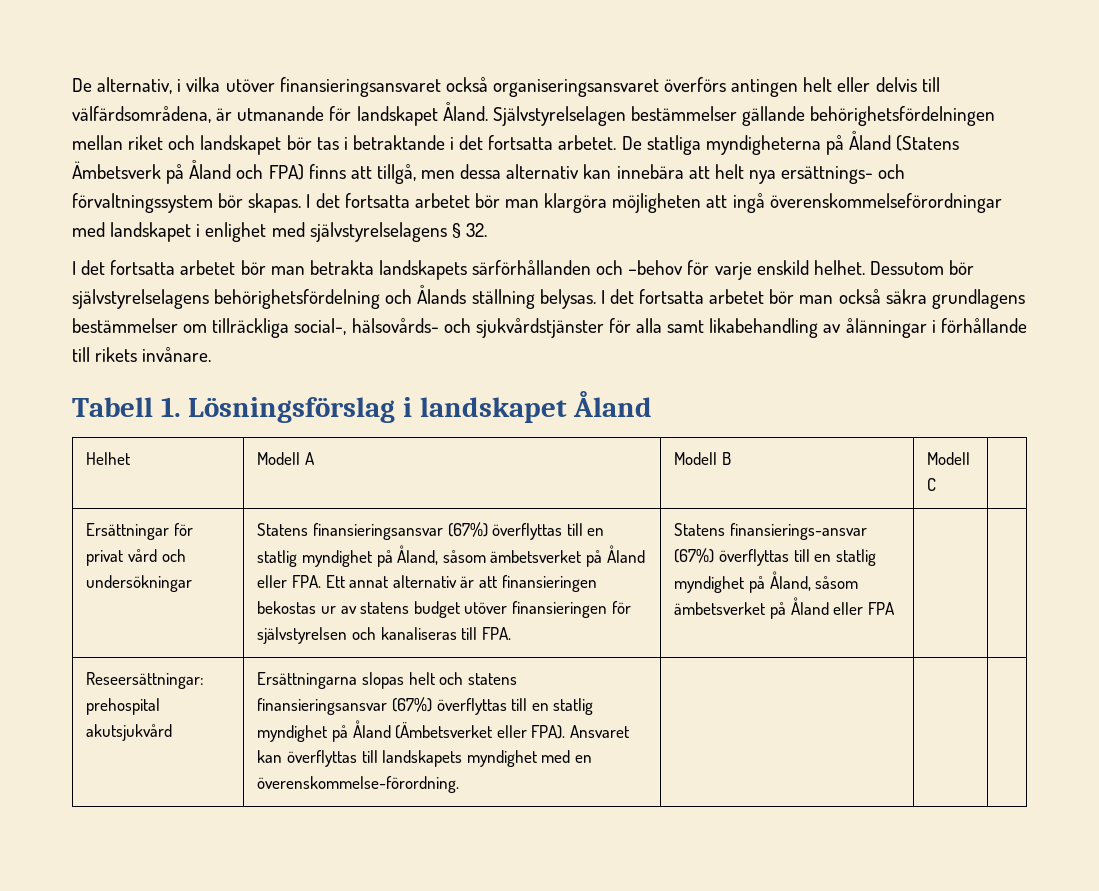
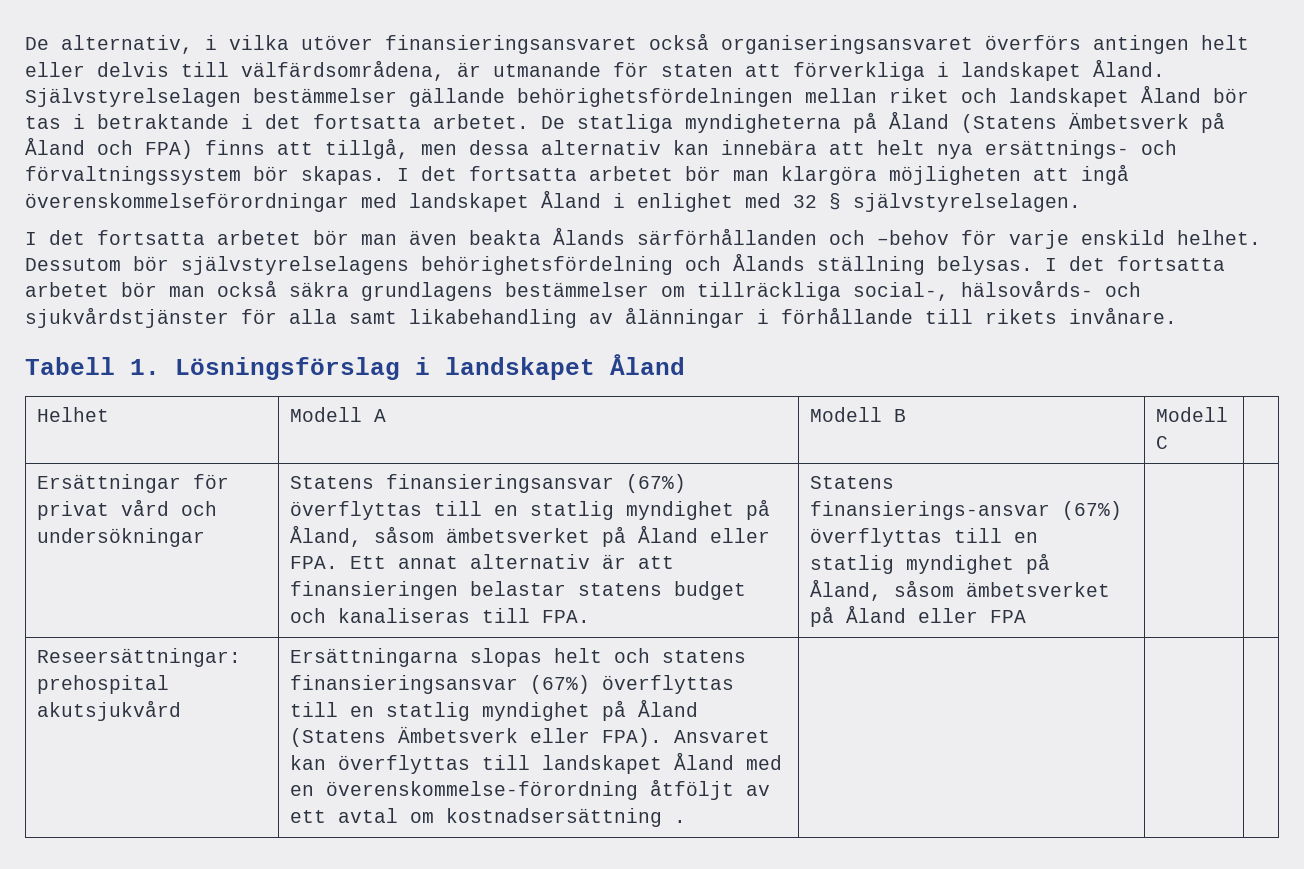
- De alternativ, i vilka utöver finansieringsansvaret också organiseringsansvaret överförs antingen helt eller delvis till välfärdsområdena, är utmanande för landskapet Åland.
+ De alternativ, i vilka utöver finansieringsansvaret också organiseringsansvaret överförs antingen helt eller delvis till välfärdsområdena, är utmanande för staten att förverkliga i landskapet Åland.
- Självstyrelselagen bestämmelser gällande behörighetsfördelningen mellan riket och landskapet bör tas i betraktande i det fortsatta arbetet.
+ Självstyrelselagen bestämmelser gällande behörighetsfördelningen mellan riket och landskapet Åland bör tas i betraktande i det fortsatta arbetet.
- I det fortsatta arbetet bör man klargöra möjligheten att ingå överenskommelseförordningar med landskapet i enlighet med självstyrelselagens § 32.
- I det fortsatta arbetet bör man betrakta landskapets särförhållanden och –behov för varje enskild helhet.
+ I det fortsatta arbetet bör man klargöra möjligheten att ingå överenskommelseförordningar med landskapet Åland i enlighet med 32 § självstyrelselagen.
+ I det fortsatta arbetet bör man även beakta Ålands särförhållanden och –behov för varje enskild helhet.
- Statens finansieringsansvar (67%) överflyttas till en statlig myndighet på Åland, såsom ämbetsverket på Åland eller FPA. Ett annat alternativ är att finansieringen bekostas ur av statens budget utöver finansieringen för självstyrelsen och kanaliseras till FPA.
+ Statens finansieringsansvar (67%) överflyttas till en statlig myndighet på Åland, såsom ämbetsverket på Åland eller FPA. Ett annat alternativ är att finansieringen belastar statens budget och kanaliseras till FPA.
- Reseersättningar: prehospital akutsjukvård | Ersättningarna slopas helt och statens finansieringsansvar (67%) överflyttas till en statlig myndighet på Åland (Ämbetsverket eller FPA). Ansvaret kan överflyttas till landskapets myndighet med en överenskommelse-förordning. | | |
+ Reseersättningar: prehospital akutsjukvård | Ersättningarna slopas helt och statens finansieringsansvar (67%) överflyttas till en statlig myndighet på Åland (Statens Ämbetsverk eller FPA). Ansvaret kan överflyttas till landskapet Åland med en överenskommelse-förordning åtföljt av ett avtal om kostnadsersättning . | | |

